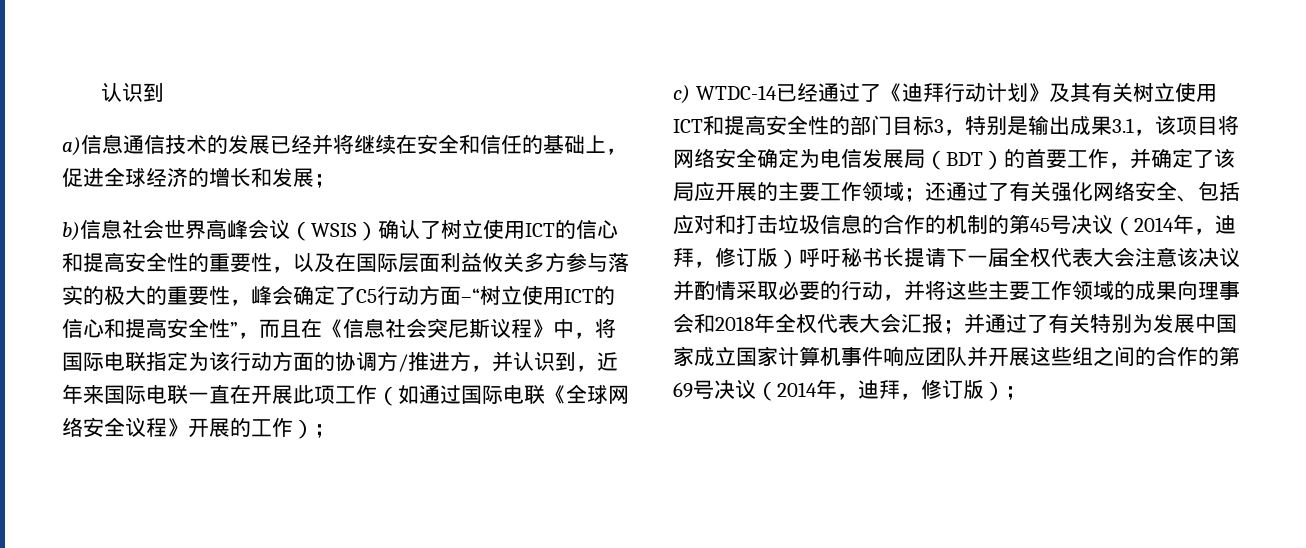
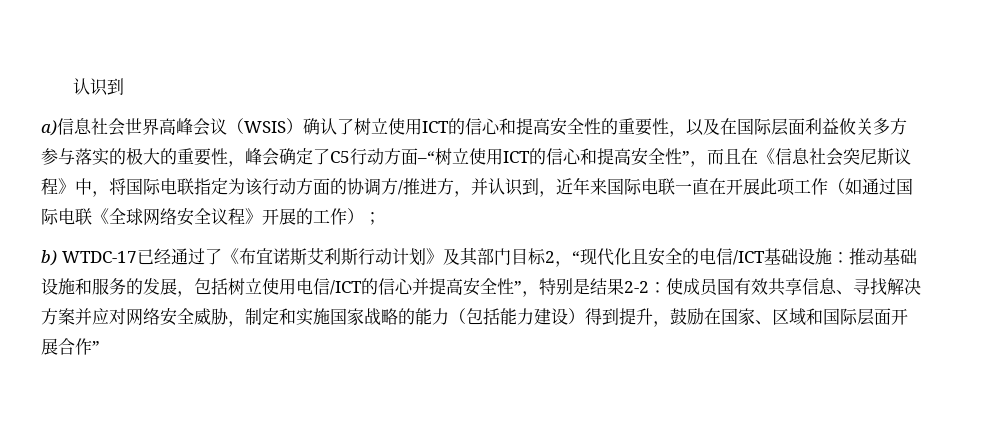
- a)信息通信技术的发展已经并将继续在安全和信任的基础上，促进全球经济的增长和发展；
- b)信息社会世界高峰会议（WSIS）确认了树立使用ICT的信心和提高安全性的重要性，以及在国际层面利益攸关多方参与落实的极大的重要性，峰会确定了C5行动方面–“树立使用ICT的信心和提高安全性”，而且在《信息社会突尼斯议程》中，将国际电联指定为该行动方面的协调方/推进方，并认识到，近年来国际电联一直在开展此项工作（如通过国际电联《全球网络安全议程》开展的工作）；
+ a)信息社会世界高峰会议（WSIS）确认了树立使用ICT的信心和提高安全性的重要性，以及在国际层面利益攸关多方参与落实的极大的重要性，峰会确定了C5行动方面–“树立使用ICT的信心和提高安全性”，而且在《信息社会突尼斯议程》中，将国际电联指定为该行动方面的协调方/推进方，并认识到，近年来国际电联一直在开展此项工作（如通过国际电联《全球网络安全议程》开展的工作）；
- c) WTDC-14已经通过了《迪拜行动计划》及其有关树立使用ICT和提高安全性的部门目标3，特别是输出成果3.1，该项目将网络安全确定为电信发展局（BDT）的首要工作，并确定了该局应开展的主要工作领域；还通过了有关强化网络安全、包括应对和打击垃圾信息的合作的机制的第45号决议（2014年，迪拜，修订版）呼吁秘书长提请下一届全权代表大会注意该决议并酌情采取必要的行动，并将这些主要工作领域的成果向理事会和2018年全权代表大会汇报；并通过了有关特别为发展中国家成立国家计算机事件响应团队并开展这些组之间的合作的第69号决议（2014年，迪拜，修订版）；
+ b) WTDC-17已经通过了《布宜诺斯艾利斯行动计划》及其部门目标2，“现代化且安全的电信/ICT基础设施：推动基础设施和服务的发展，包括树立使用电信/ICT的信心并提高安全性”，特别是结果2-2：使成员国有效共享信息、寻找解决方案并应对网络安全威胁，制定和实施国家战略的能力（包括能力建设）得到提升，鼓励在国家、区域和国际层面开展合作”

